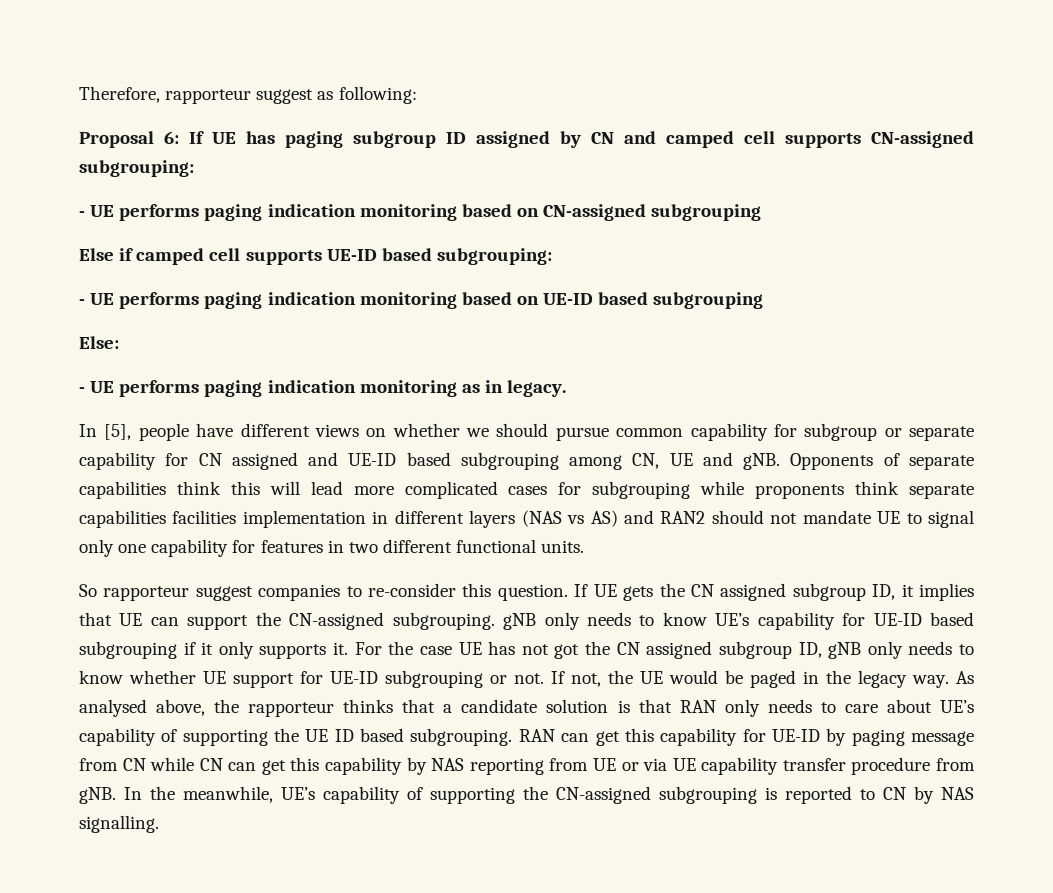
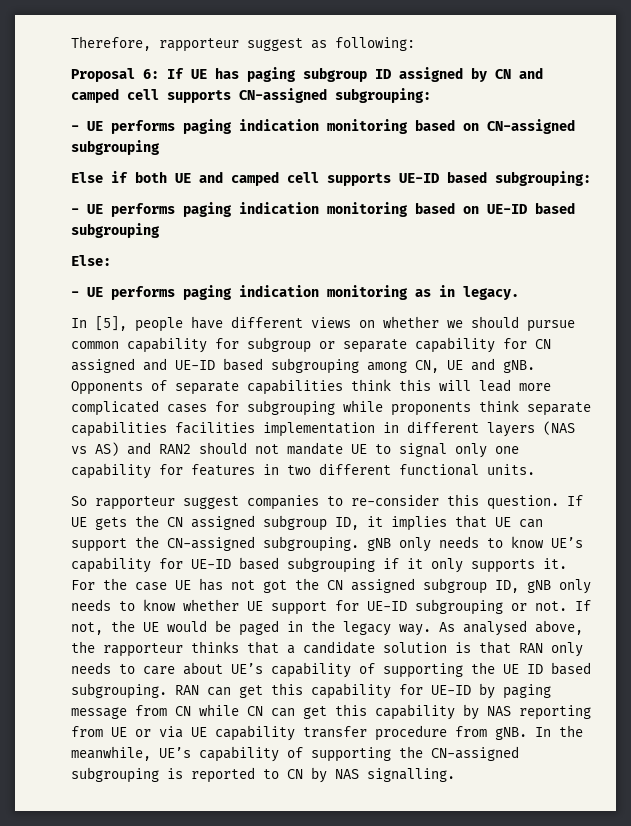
- Else if camped cell supports UE-ID based subgrouping:
+ Else if both UE and camped cell supports UE-ID based subgrouping:

